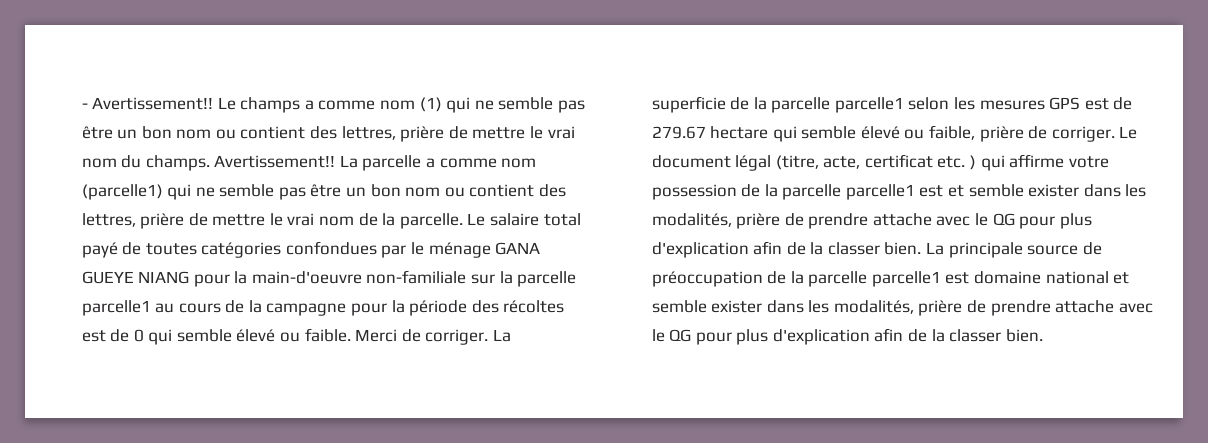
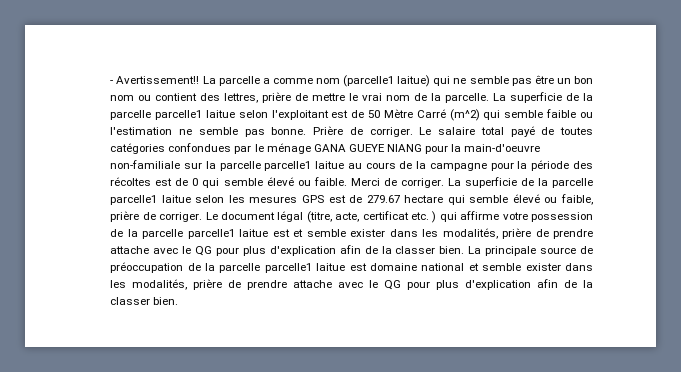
- Le champs a comme nom (1) qui ne semble pas être un bon nom ou contient des lettres, prière de mettre le vrai nom du champs. Avertissement!!
- La parcelle a comme nom (parcelle1) qui ne semble pas être un bon nom ou contient des lettres, prière de mettre le vrai nom de la parcelle.
+ La parcelle a comme nom (parcelle1 laitue) qui ne semble pas être un bon nom ou contient des lettres, prière de mettre le vrai nom de la parcelle.
+ La superficie de la parcelle parcelle1 laitue selon l'exploitant est de 50 Mètre Carré (m^2) qui semble faible ou l'estimation ne semble pas bonne. Prière de corriger.
- Le salaire total payé de toutes catégories confondues par le ménage GANA GUEYE NIANG pour la main-d'oeuvre non-familiale sur la parcelle parcelle1 au cours de la campagne pour la période des récoltes est de 0 qui semble élevé ou faible.
+ Le salaire total payé de toutes catégories confondues par le ménage GANA GUEYE NIANG pour la main-d'oeuvre non-familiale sur la parcelle parcelle1 laitue au cours de la campagne pour la période des récoltes est de 0 qui semble élevé ou faible.
- La superficie de la parcelle parcelle1 selon les mesures GPS est de 279.67 hectare qui semble élevé ou faible, prière de corriger.
+ La superficie de la parcelle parcelle1 laitue selon les mesures GPS est de 279.67 hectare qui semble élevé ou faible, prière de corriger.
- Le document légal (titre, acte, certificat etc. ) qui affirme votre possession de la parcelle parcelle1 est et semble exister dans les modalités, prière de prendre attache avec le QG pour plus d'explication afin de la classer bien.
+ Le document légal (titre, acte, certificat etc. ) qui affirme votre possession de la parcelle parcelle1 laitue est et semble exister dans les modalités, prière de prendre attache avec le QG pour plus d'explication afin de la classer bien.
- La principale source de préoccupation de la parcelle parcelle1 est domaine national et semble exister dans les modalités, prière de prendre attache avec le QG pour plus d'explication afin de la classer bien.
+ La principale source de préoccupation de la parcelle parcelle1 laitue est domaine national et semble exister dans les modalités, prière de prendre attache avec le QG pour plus d'explication afin de la classer bien.

